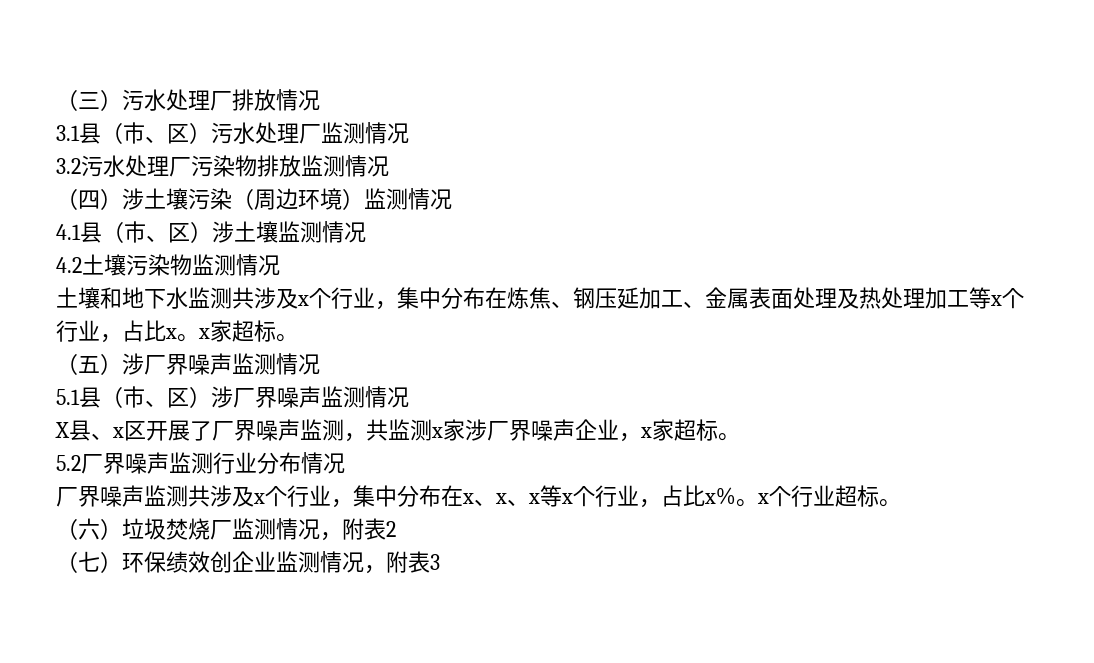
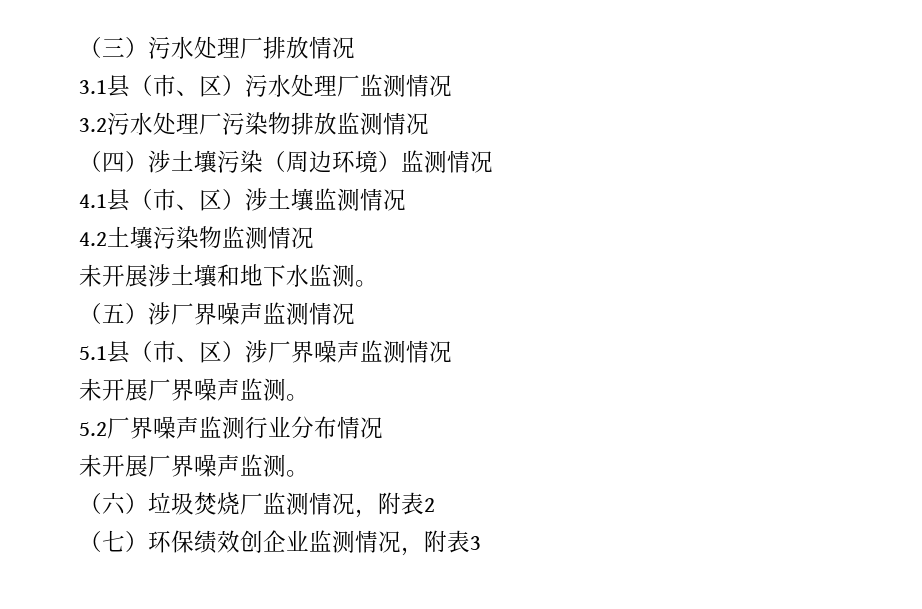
- 土壤和地下水监测共涉及x个行业，集中分布在炼焦、钢压延加工、金属表面处理及热处理加工等x个行业，占比x。x家超标。
+ 未开展涉土壤和地下水监测。
  5.1县（市、区）涉厂界噪声监测情况
- X县、x区开展了厂界噪声监测，共监测x家涉厂界噪声企业，x家超标。
+ 未开展厂界噪声监测。
  5.2厂界噪声监测行业分布情况
- 厂界噪声监测共涉及x个行业，集中分布在x、x、x等x个行业，占比x%。x个行业超标。
+ 未开展厂界噪声监测。

